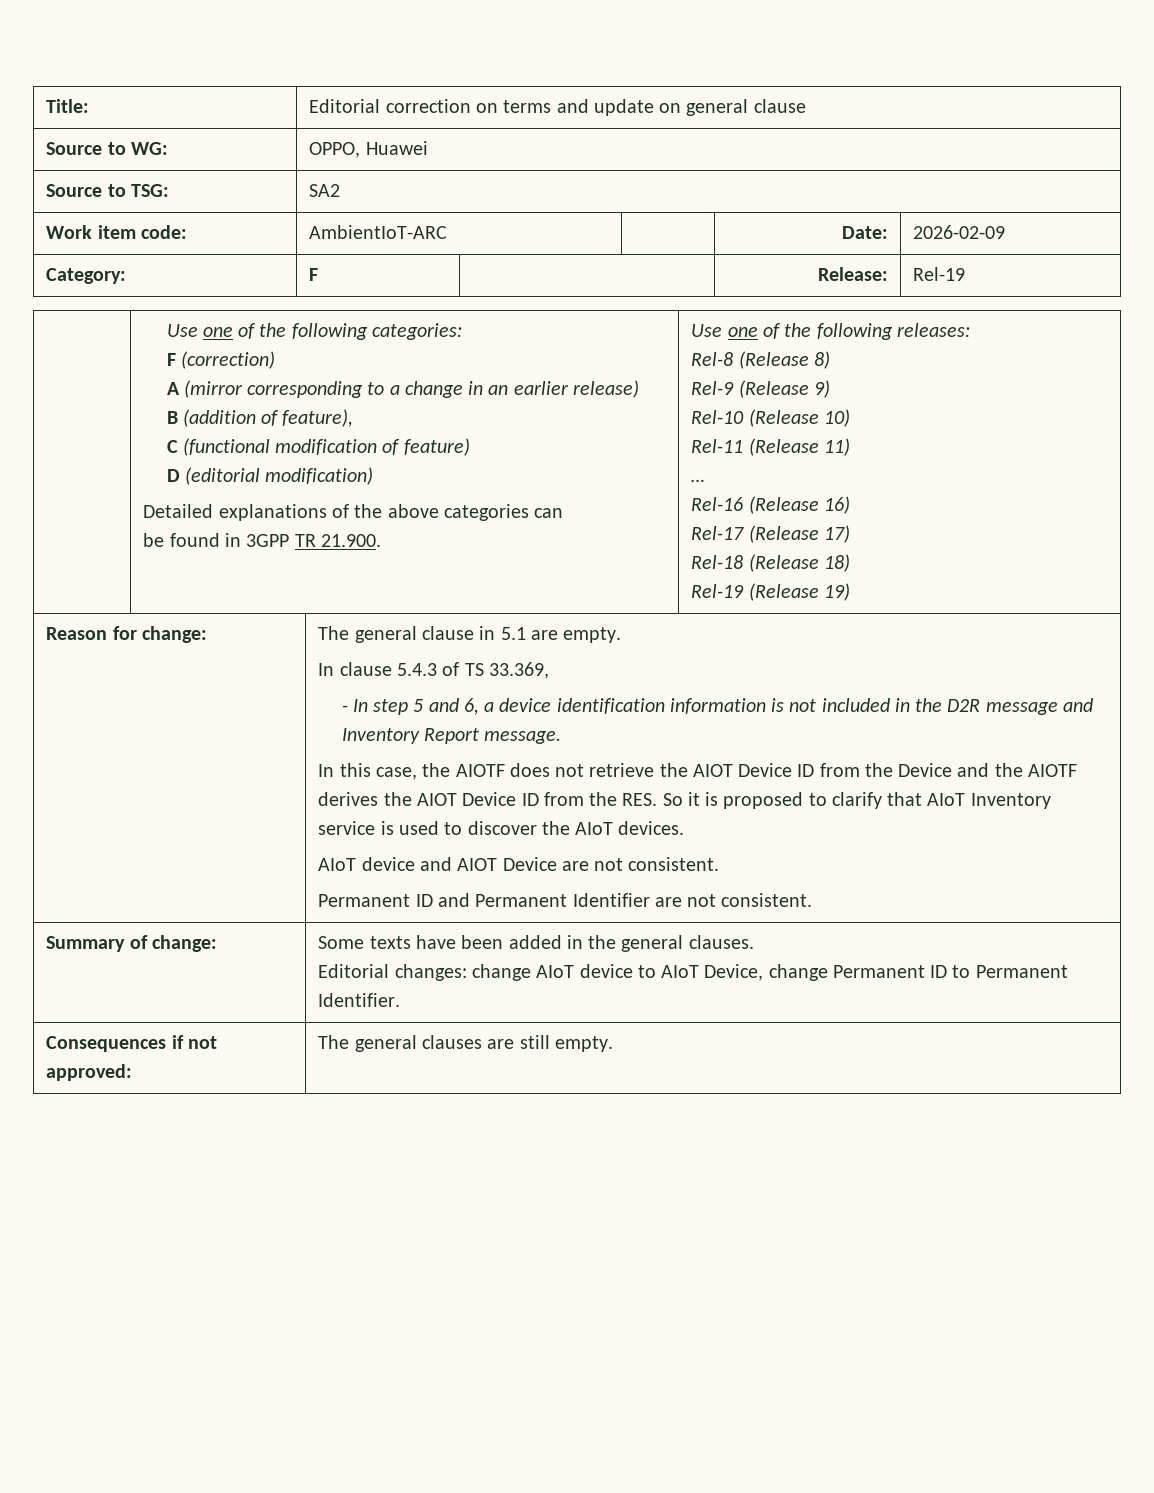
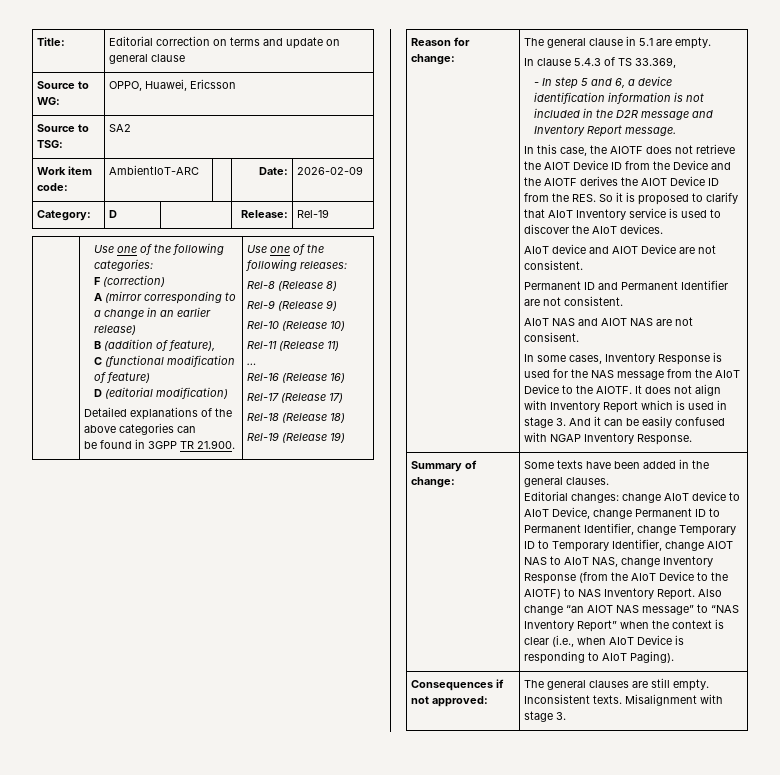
- Source to WG: | OPPO, Huawei
+ Source to WG: | OPPO, Huawei, Ericsson
- Category: | F | | Release: | Rel-19
+ Category: | D | | Release: | Rel-19
+ AIoT NAS and AIOT NAS are not consisent.
+ In some cases, Inventory Response is used for the NAS message from the AIoT Device to the AIOTF. It does not align with Inventory Report which is used in stage 3. And it can be easily confused with NGAP Inventory Response.
- Editorial changes: change AIoT device to AIoT Device, change Permanent ID to Permanent Identifier.
+ Editorial changes: change AIoT device to AIoT Device, change Permanent ID to Permanent Identifier, change Temporary ID to Temporary Identifier, change AIOT NAS to AIoT NAS, change Inventory Response (from the AIoT Device to the AIOTF) to NAS Inventory Report. Also change “an AIOT NAS message” to “NAS Inventory Report” when the context is clear (i.e., when AIoT Device is responding to AIoT Paging).
- Consequences if not approved: | The general clauses are still empty.
+ Consequences if not approved: | The general clauses are still empty. Inconsistent texts. Misalignment with stage 3.

